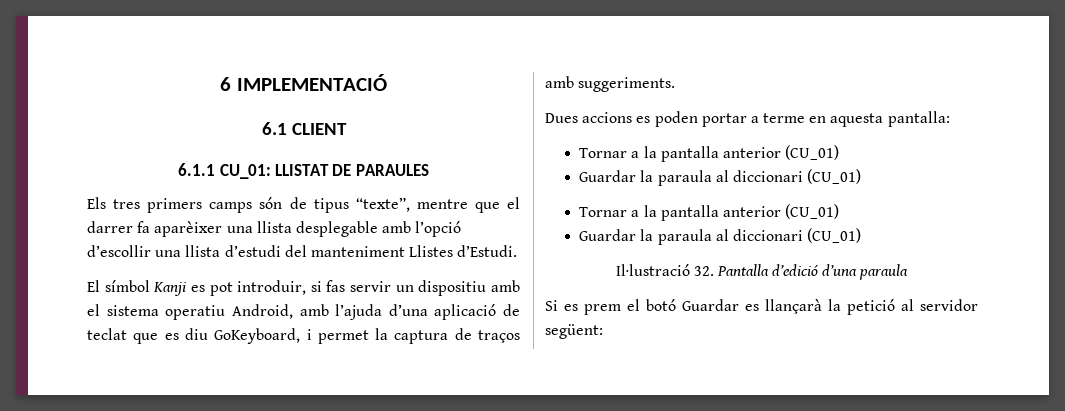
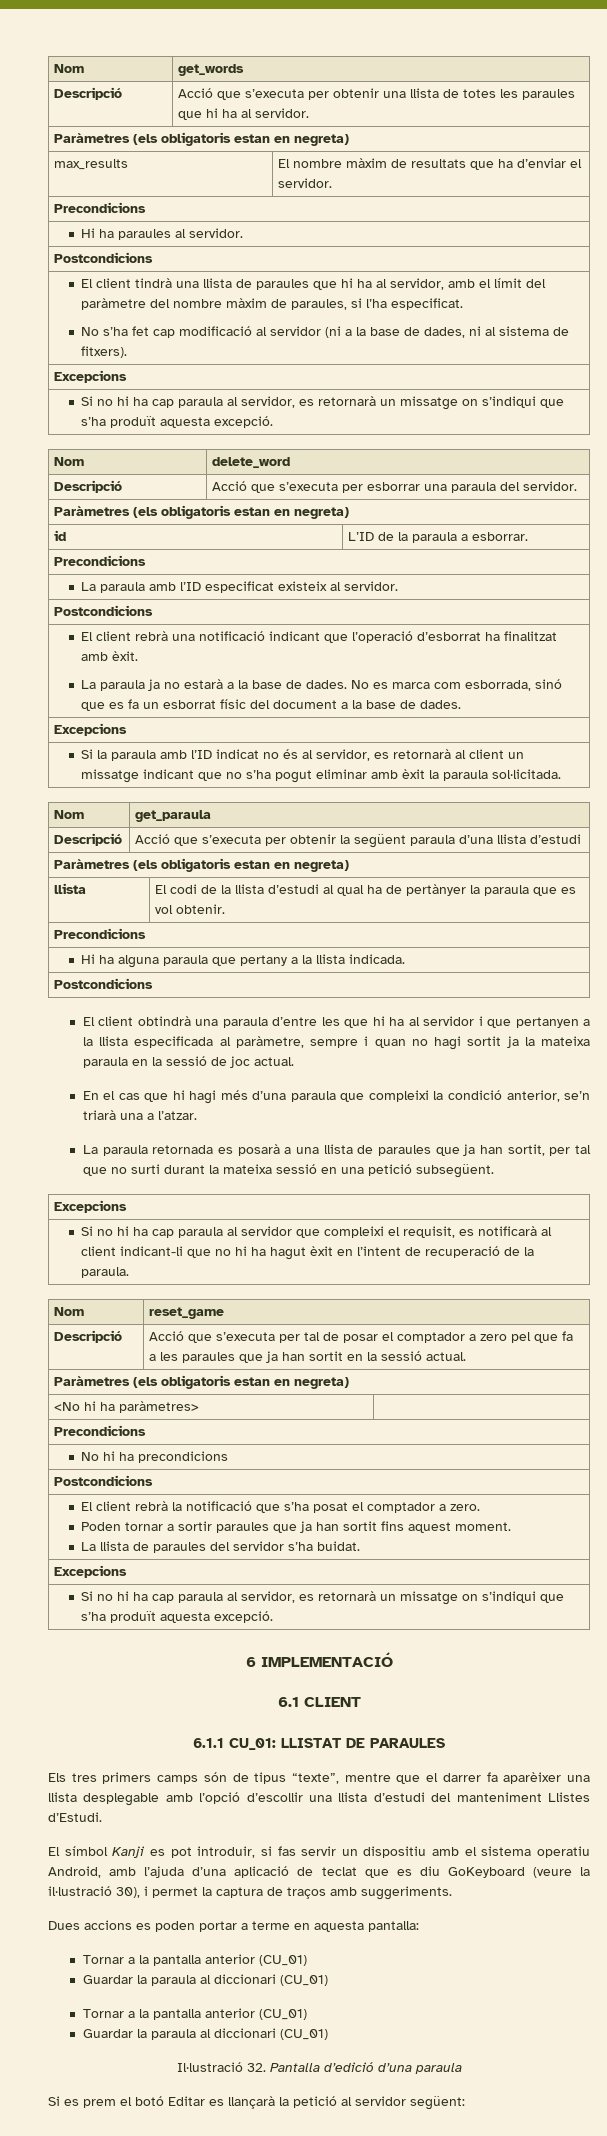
+ Nom | get_words
+ Descripció | Acció que s’executa per obtenir una llista de totes les paraules que hi ha al servidor.
+ Paràmetres (els obligatoris estan en negreta)
+ max_results | El nombre màxim de resultats que ha d’enviar el servidor.
+ Precondicions
+ Hi ha paraules al servidor.
+ Postcondicions
+ El client tindrà una llista de paraules que hi ha al servidor, amb el límit del paràmetre del nombre màxim de paraules, si l’ha especificat.
+ No s’ha fet cap modificació al servidor (ni a la base de dades, ni al sistema de fitxers).
+ Excepcions
+ Si no hi ha cap paraula al servidor, es retornarà un missatge on s’indiqui que s’ha produït aquesta excepció.
+ Nom | delete_word
+ Descripció | Acció que s’executa per esborrar una paraula del servidor.
+ Paràmetres (els obligatoris estan en negreta)
+ id | L’ID de la paraula a esborrar.
+ Precondicions
+ La paraula amb l’ID especificat existeix al servidor.
+ Postcondicions
+ El client rebrà una notificació indicant que l’operació d’esborrat ha finalitzat amb èxit.
+ La paraula ja no estarà a la base de dades. No es marca com esborrada, sinó que es fa un esborrat físic del document a la base de dades.
+ Excepcions
+ Si la paraula amb l’ID indicat no és al servidor, es retornarà al client un missatge indicant que no s’ha pogut eliminar amb èxit la paraula sol·licitada.
+ Nom | get_paraula
+ Descripció | Acció que s’executa per obtenir la següent paraula d’una llista d’estudi
+ Paràmetres (els obligatoris estan en negreta)
+ llista | El codi de la llista d’estudi al qual ha de pertànyer la paraula que es vol obtenir.
+ Precondicions
+ Hi ha alguna paraula que pertany a la llista indicada.
+ Postcondicions
+ El client obtindrà una paraula d’entre les que hi ha al servidor i que pertanyen a la llista especificada al paràmetre, sempre i quan no hagi sortit ja la mateixa paraula en la sessió de joc actual.
+ En el cas que hi hagi més d’una paraula que compleixi la condició anterior, se’n triarà una a l’atzar.
+ La paraula retornada es posarà a una llista de paraules que ja han sortit, per tal que no surti durant la mateixa sessió en una petició subsegüent.
+ Excepcions
+ Si no hi ha cap paraula al servidor que compleixi el requisit, es notificarà al client indicant-li que no hi ha hagut èxit en l’intent de recuperació de la paraula.
+ Nom | reset_game
+ Descripció | Acció que s’executa per tal de posar el comptador a zero pel que fa a les paraules que ja han sortit en la sessió actual.
+ Paràmetres (els obligatoris estan en negreta)
+ <No hi ha paràmetres> |
+ Precondicions
+ No hi ha precondicions
+ Postcondicions
+ El client rebrà la notificació que s’ha posat el comptador a zero.
+ Poden tornar a sortir paraules que ja han sortit fins aquest moment.
+ La llista de paraules del servidor s’ha buidat.
+ Excepcions
+ Si no hi ha cap paraula al servidor, es retornarà un missatge on s’indiqui que s’ha produït aquesta excepció.
- El símbol Kanji es pot introduir, si fas servir un dispositiu amb el sistema operatiu Android, amb l’ajuda d’una aplicació de teclat que es diu GoKeyboard, i permet la captura de traços amb suggeriments.
+ El símbol Kanji es pot introduir, si fas servir un dispositiu amb el sistema operatiu Android, amb l’ajuda d’una aplicació de teclat que es diu GoKeyboard (veure la il·lustració 30), i permet la captura de traços amb suggeriments.
- Si es prem el botó Guardar es llançarà la petició al servidor següent:
+ Si es prem el botó Editar es llançarà la petició al servidor següent:

